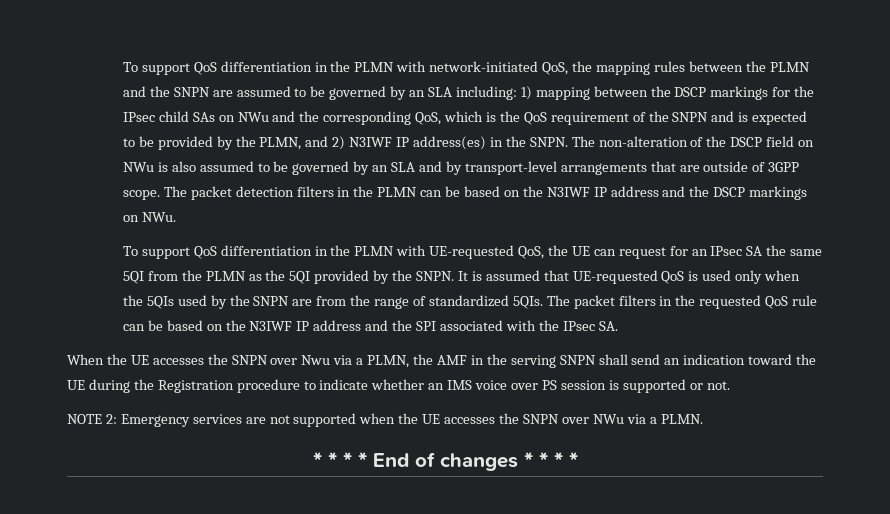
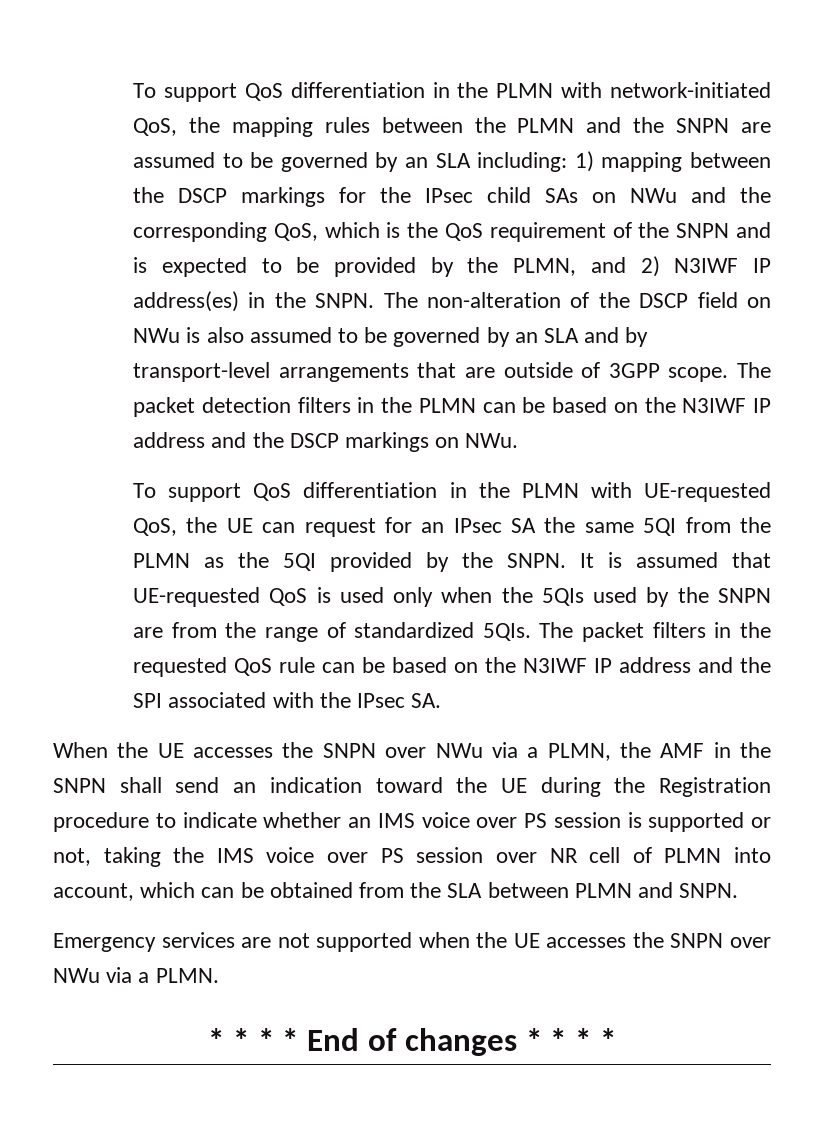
- When the UE accesses the SNPN over Nwu via a PLMN, the AMF in the serving SNPN shall send an indication toward the UE during the Registration procedure to indicate whether an IMS voice over PS session is supported or not.
- NOTE 2: Emergency services are not supported when the UE accesses the SNPN over NWu via a PLMN.
+ When the UE accesses the SNPN over NWu via a PLMN, the AMF in the SNPN shall send an indication toward the UE during the Registration procedure to indicate whether an IMS voice over PS session is supported or not, taking the IMS voice over PS session over NR cell of PLMN into account, which can be obtained from the SLA between PLMN and SNPN.
+ Emergency services are not supported when the UE accesses the SNPN over NWu via a PLMN.

